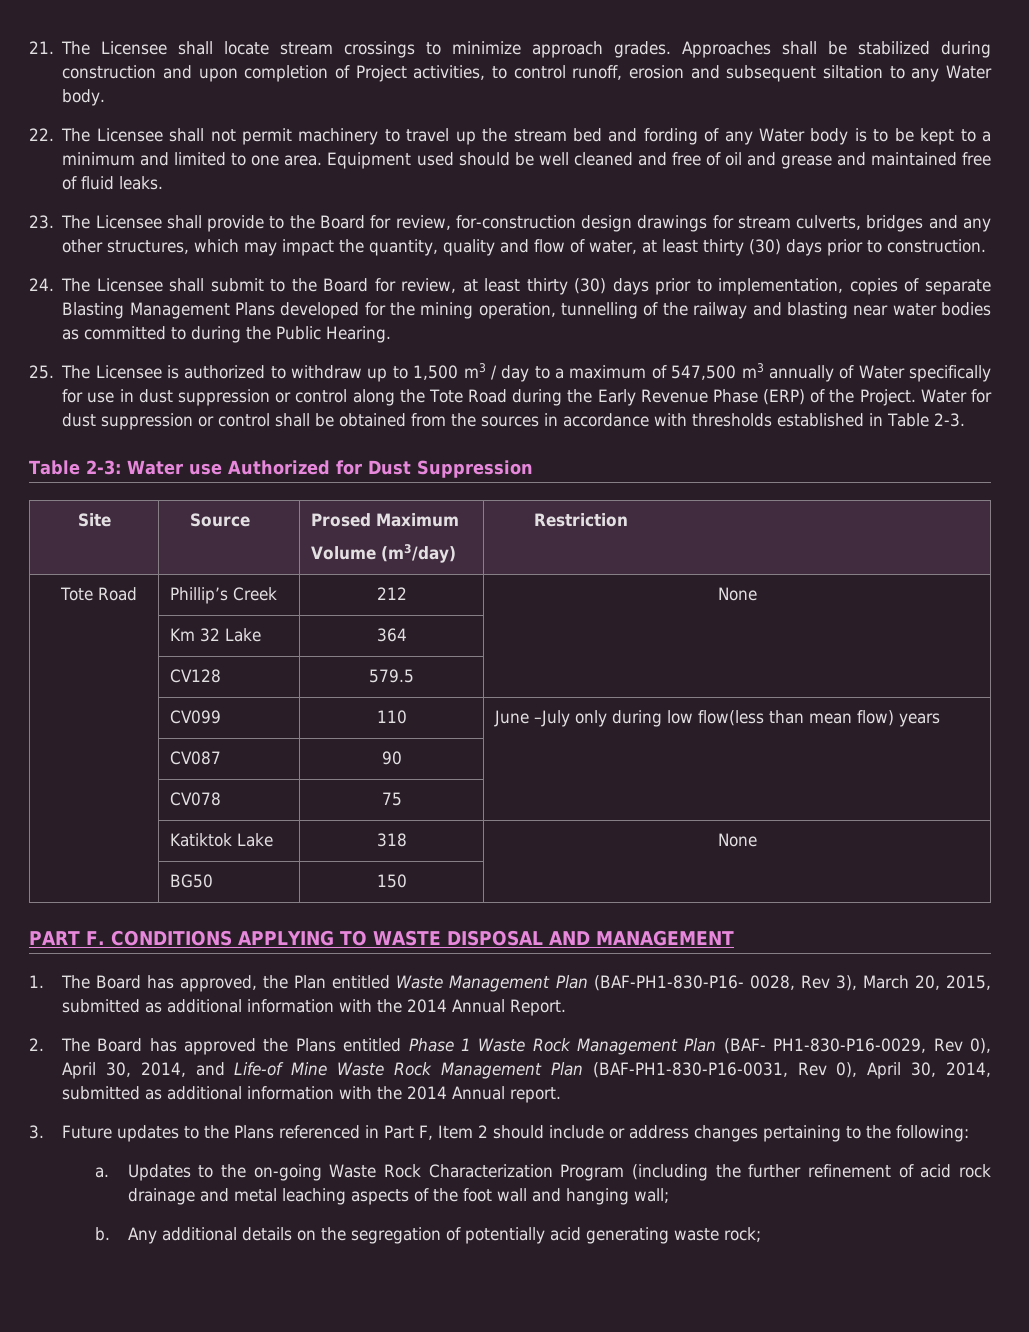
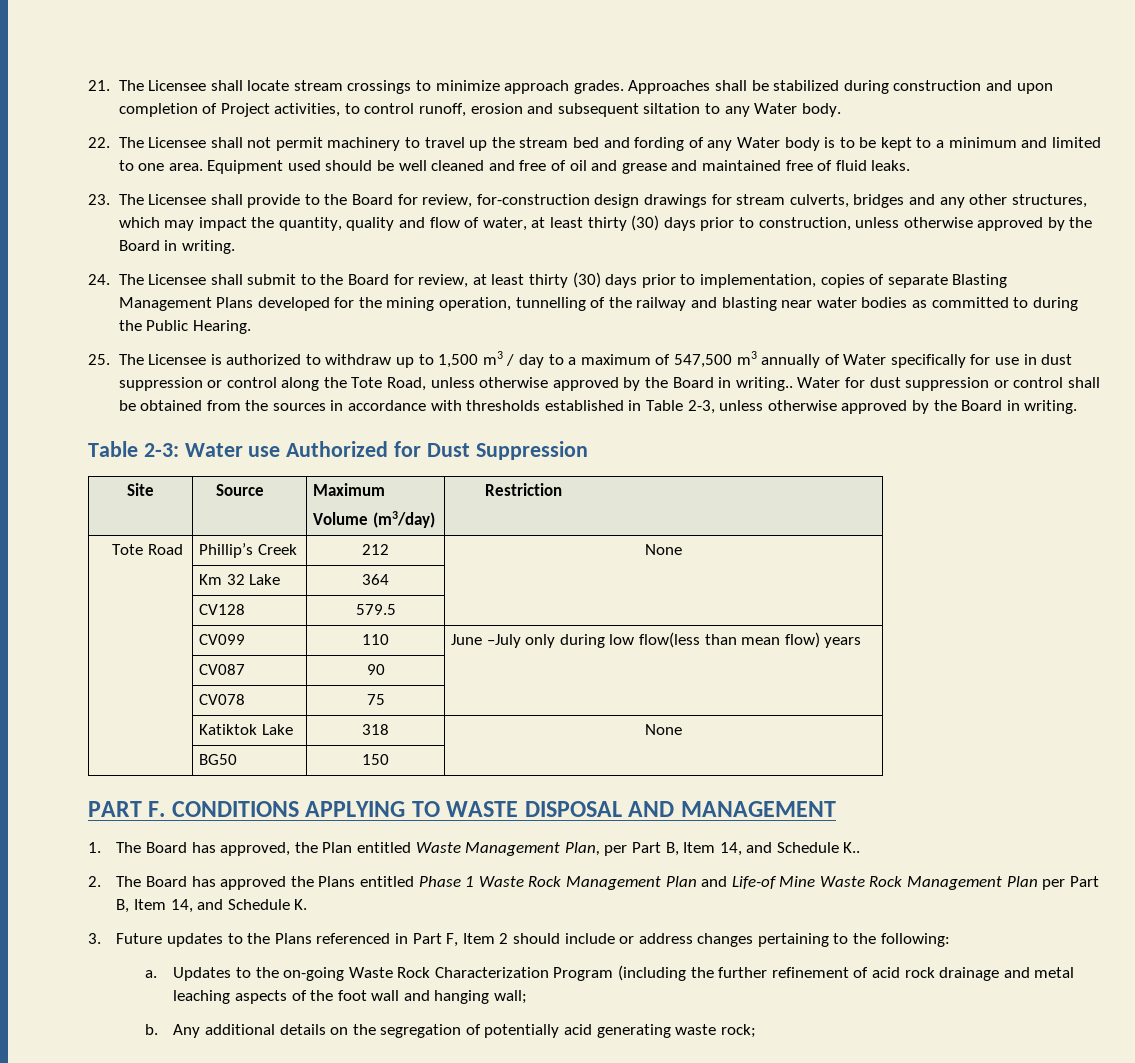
- 23. The Licensee shall provide to the Board for review, for-construction design drawings for stream culverts, bridges and any other structures, which may impact the quantity, quality and flow of water, at least thirty (30) days prior to construction.
+ 23. The Licensee shall provide to the Board for review, for-construction design drawings for stream culverts, bridges and any other structures, which may impact the quantity, quality and flow of water, at least thirty (30) days prior to construction, unless otherwise approved by the Board in writing.
- 25. The Licensee is authorized to withdraw up to 1,500 m3 / day to a maximum of 547,500 m3 annually of Water specifically for use in dust suppression or control along the Tote Road during the Early Revenue Phase (ERP) of the Project.
+ 25. The Licensee is authorized to withdraw up to 1,500 m3 / day to a maximum of 547,500 m3 annually of Water specifically for use in dust suppression or control along the Tote Road, unless otherwise approved by the Board in writing..
- Water for dust suppression or control shall be obtained from the sources in accordance with thresholds established in Table 2-3.
+ Water for dust suppression or control shall be obtained from the sources in accordance with thresholds established in Table 2-3, unless otherwise approved by the Board in writing.
- Site | Source | Prosed Maximum
+ Site | Source | Maximum
- 1. The Board has approved, the Plan entitled Waste Management Plan (BAF-PH1-830-P16- 0028, Rev 3), March 20, 2015, submitted as additional information with the 2014 Annual Report.
+ 1. The Board has approved, the Plan entitled Waste Management Plan, per Part B, Item 14, and Schedule K..
- 2. The Board has approved the Plans entitled Phase 1 Waste Rock Management Plan (BAF- PH1-830-P16-0029, Rev 0), April 30, 2014, and Life-of Mine Waste Rock Management Plan (BAF-PH1-830-P16-0031, Rev 0), April 30, 2014, submitted as additional information with the 2014 Annual report.
+ 2. The Board has approved the Plans entitled Phase 1 Waste Rock Management Plan and Life-of Mine Waste Rock Management Plan per Part B, Item 14, and Schedule K.

